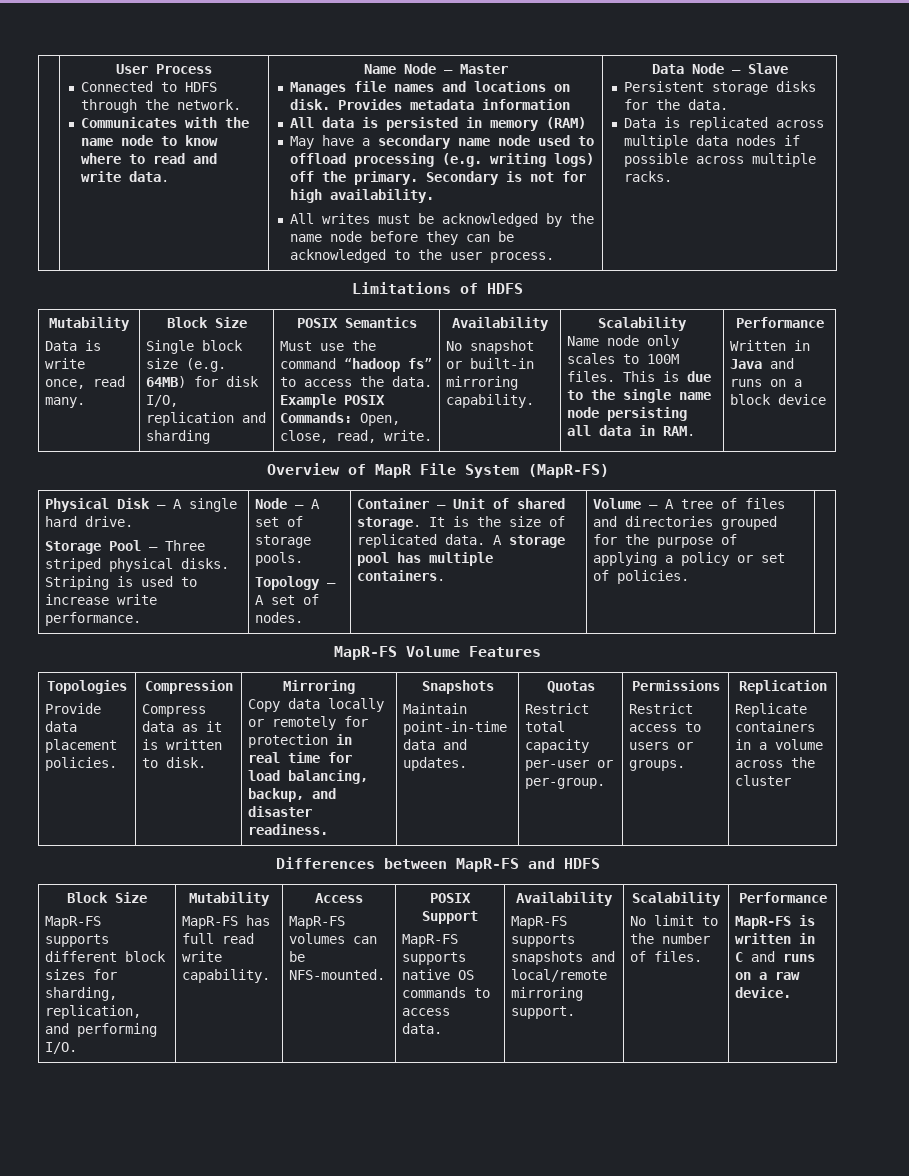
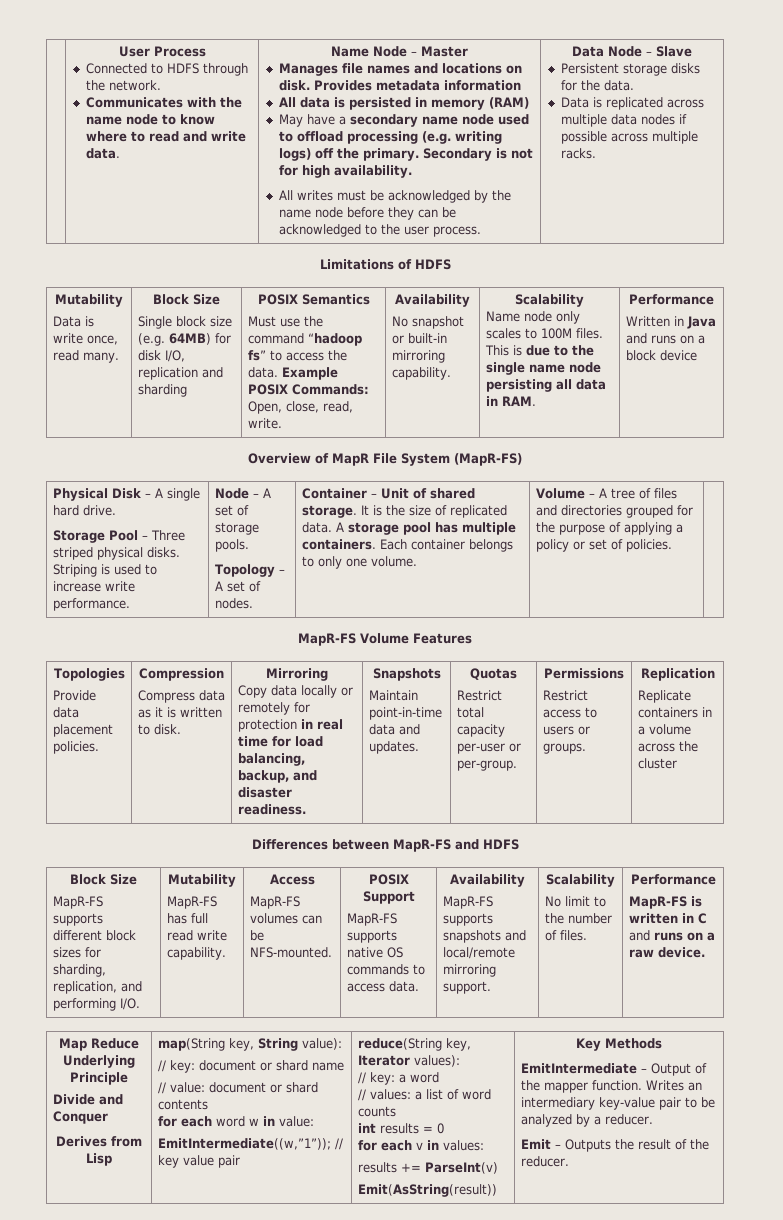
+ Each container belongs to only one volume.
+ Map Reduce Underlying Principle
+ Divide and Conquer
+ Derives from Lisp | map(String key, String value):
+ // key: document or shard name
+ // value: document or shard contents
+ for each word w in value:
+ EmitIntermediate((w,”1”)); // key value pair | reduce(String key, Iterator values):
+ // key: a word
+ // values: a list of word counts
+ int results = 0
+ for each v in values:
+ results += ParseInt(v)
+ Emit(AsString(result)) | Key Methods
+ EmitIntermediate – Output of the mapper function. Writes an intermediary key-value pair to be analyzed by a reducer.
+ Emit – Outputs the result of the reducer.

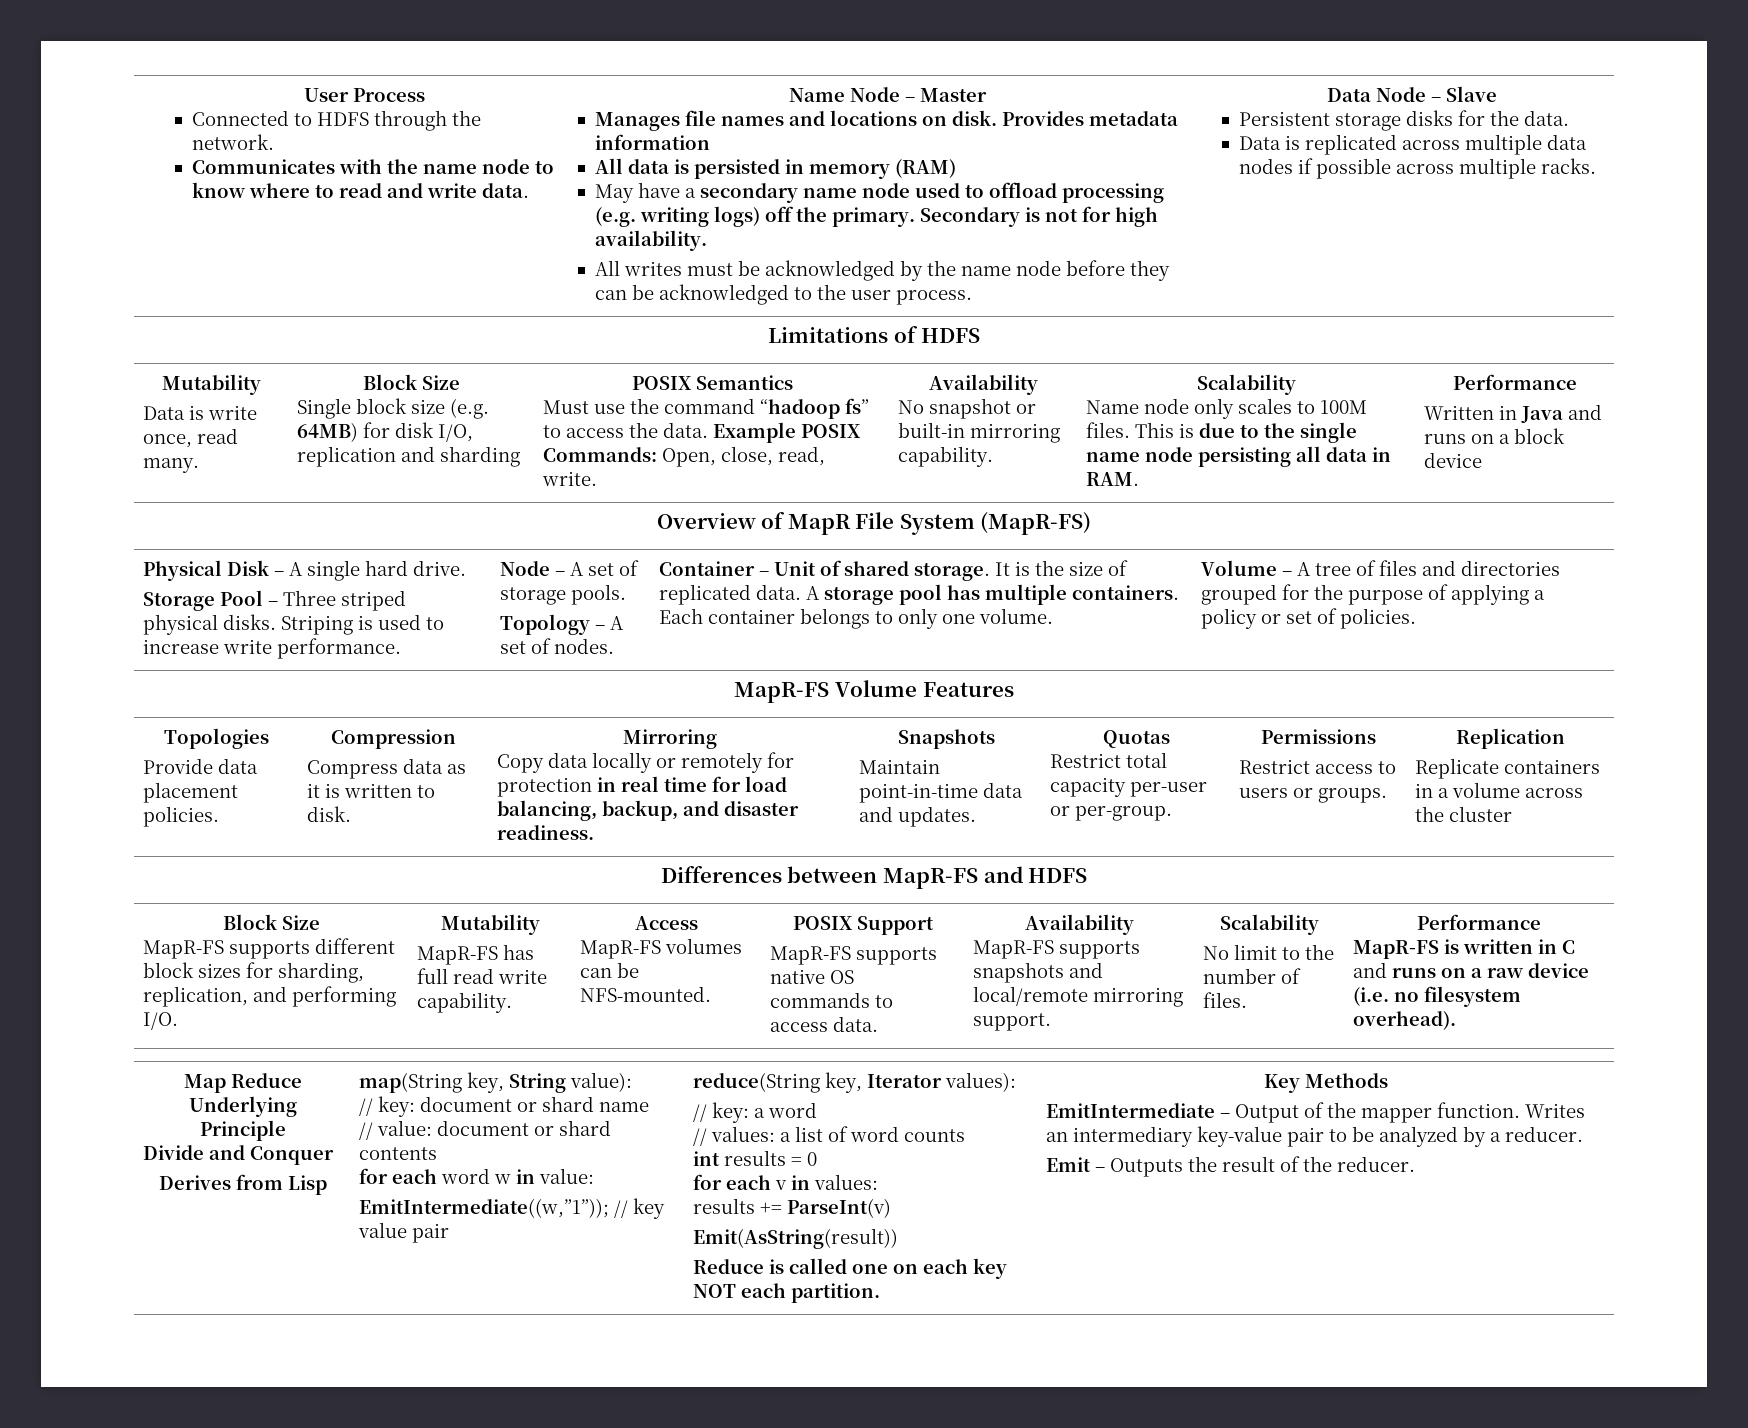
- MapR-FS is written in C and runs on a raw device.
+ MapR-FS is written in C and runs on a raw device (i.e. no filesystem overhead).
+ Reduce is called one on each key NOT each partition.

